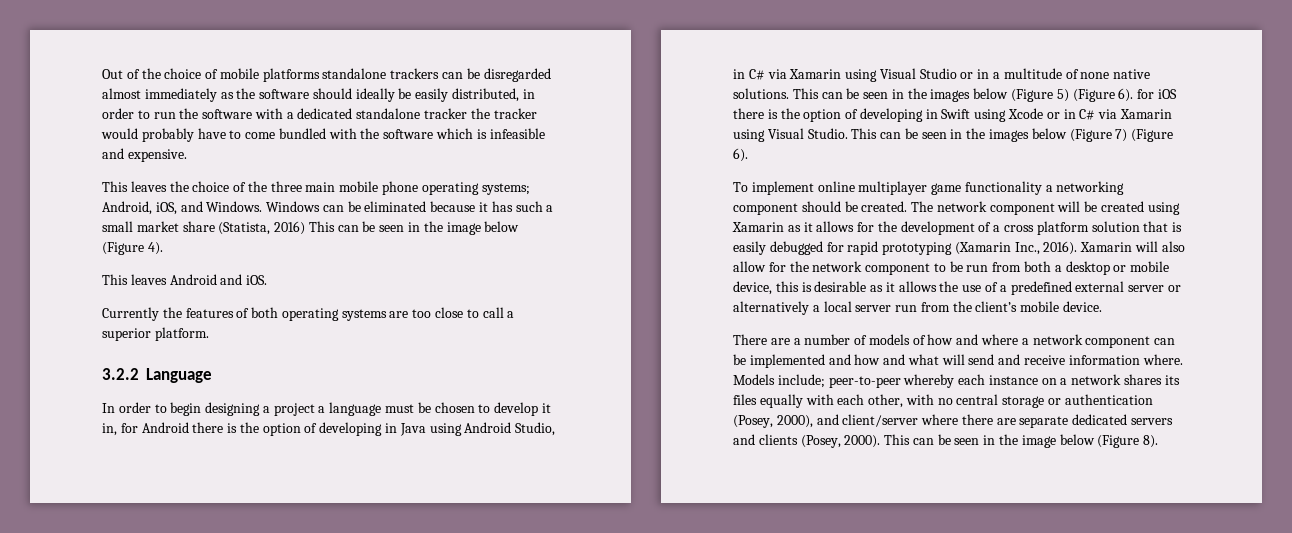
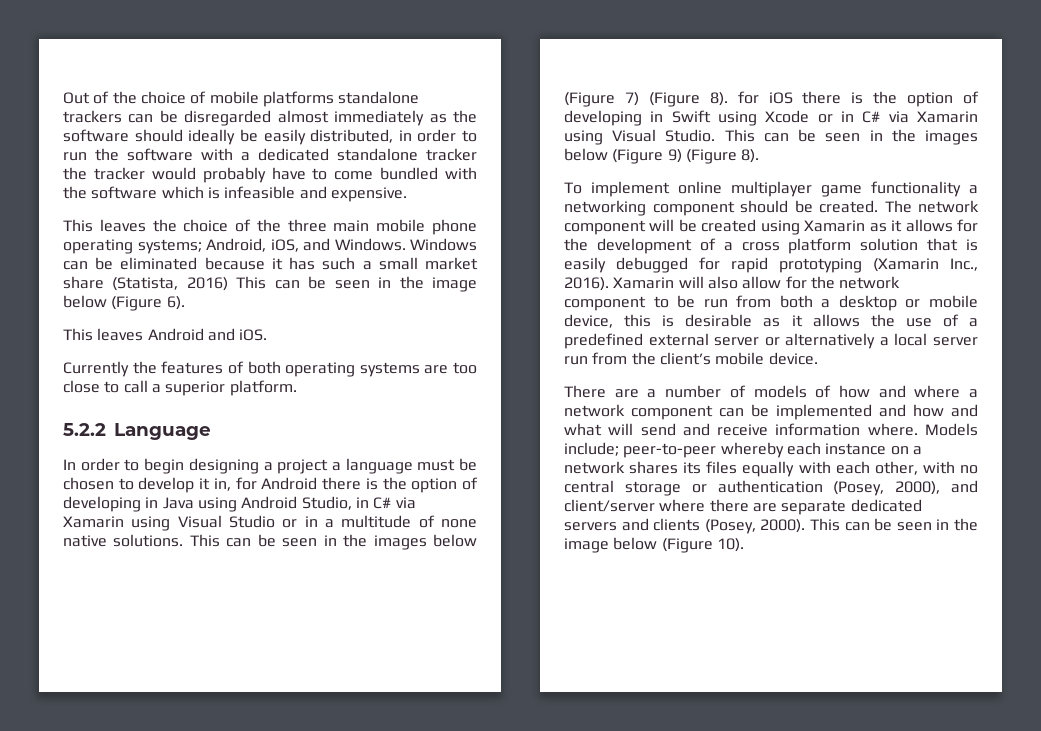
- Windows can be eliminated because it has such a small market share (Statista, 2016) This can be seen in the image below (Figure 4).
+ Windows can be eliminated because it has such a small market share (Statista, 2016) This can be seen in the image below (Figure 6).
- 3.2.2 Language
+ 5.2.2 Language
- This can be seen in the images below (Figure 5) (Figure 6). for iOS there is the option of developing in Swift using Xcode or in C# via Xamarin using Visual Studio.
+ This can be seen in the images below (Figure 7) (Figure 8). for iOS there is the option of developing in Swift using Xcode or in C# via Xamarin using Visual Studio.
- This can be seen in the images below (Figure 7) (Figure 6).
+ This can be seen in the images below (Figure 9) (Figure 8).
- This can be seen in the image below (Figure 8).
+ This can be seen in the image below (Figure 10).

